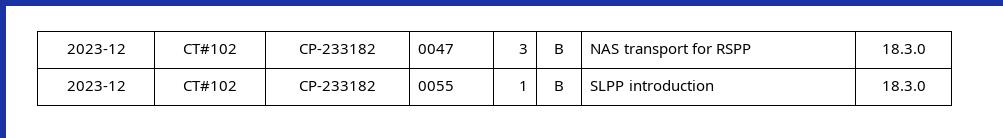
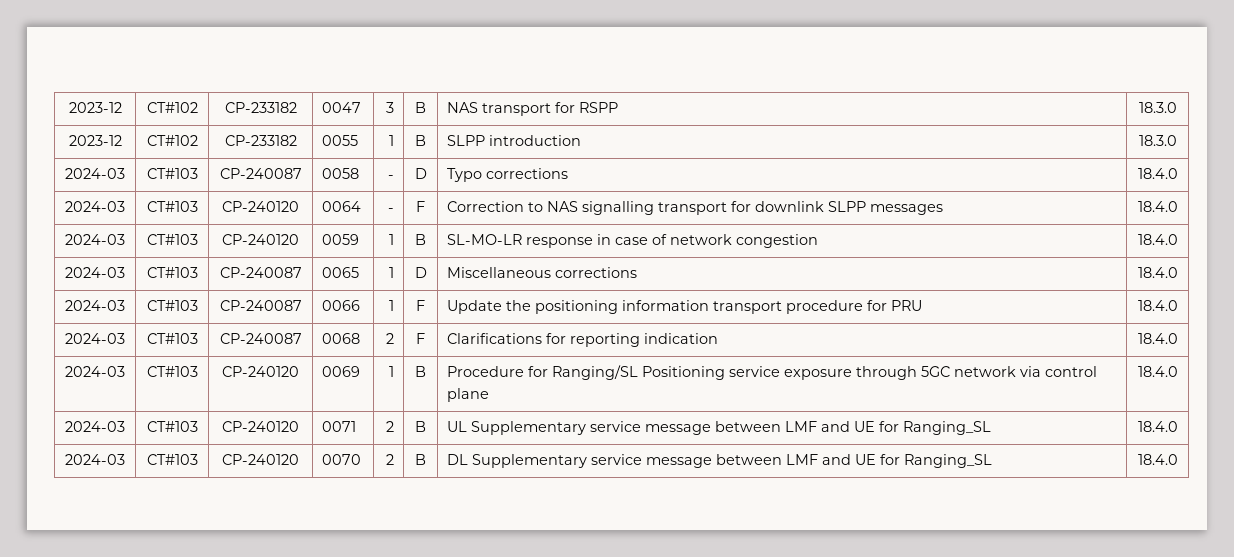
+ 2024-03 | CT#103 | CP-240087 | 0058 | - | D | Typo corrections | 18.4.0
+ 2024-03 | CT#103 | CP-240120 | 0064 | - | F | Correction to NAS signalling transport for downlink SLPP messages | 18.4.0
+ 2024-03 | CT#103 | CP-240120 | 0059 | 1 | B | SL-MO-LR response in case of network congestion | 18.4.0
+ 2024-03 | CT#103 | CP-240087 | 0065 | 1 | D | Miscellaneous corrections | 18.4.0
+ 2024-03 | CT#103 | CP-240087 | 0066 | 1 | F | Update the positioning information transport procedure for PRU | 18.4.0
+ 2024-03 | CT#103 | CP-240087 | 0068 | 2 | F | Clarifications for reporting indication | 18.4.0
+ 2024-03 | CT#103 | CP-240120 | 0069 | 1 | B | Procedure for Ranging/SL Positioning service exposure through 5GC network via control plane | 18.4.0
+ 2024-03 | CT#103 | CP-240120 | 0071 | 2 | B | UL Supplementary service message between LMF and UE for Ranging_SL | 18.4.0
+ 2024-03 | CT#103 | CP-240120 | 0070 | 2 | B | DL Supplementary service message between LMF and UE for Ranging_SL | 18.4.0

